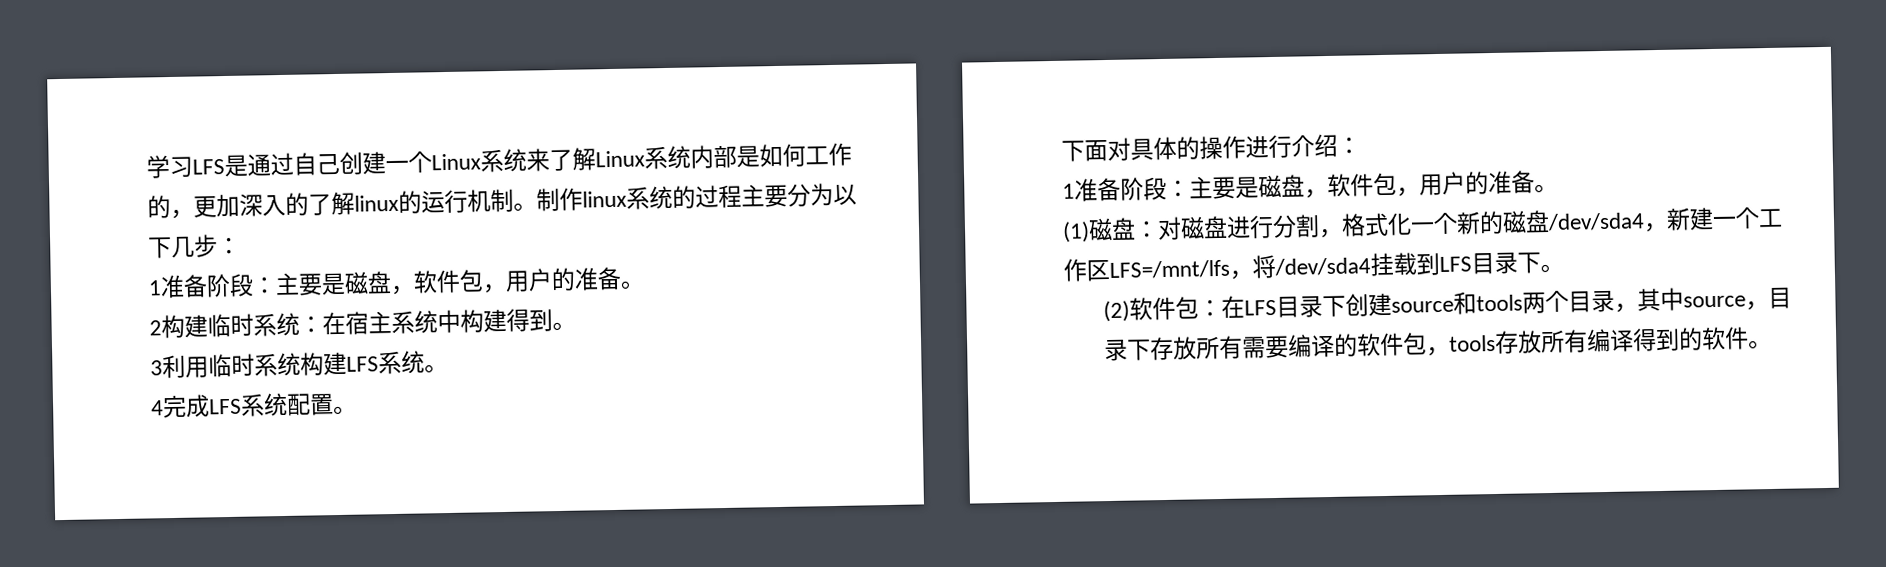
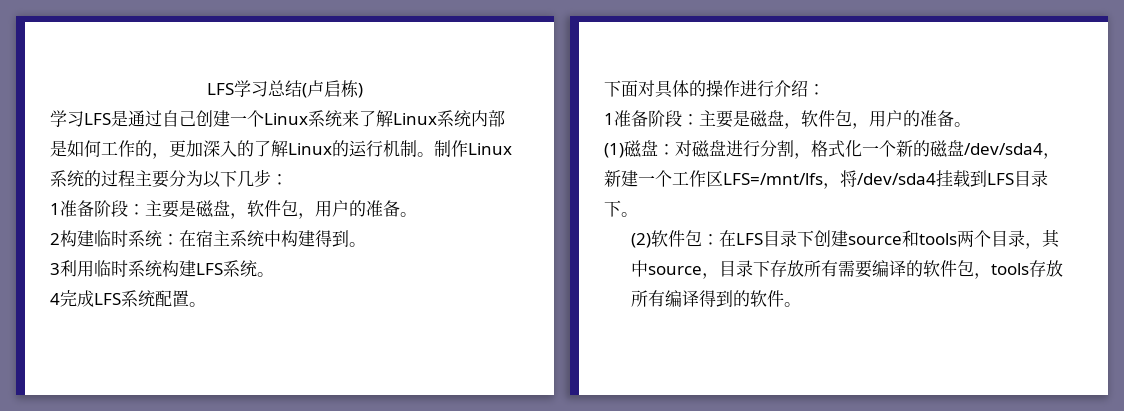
+ LFS学习总结(卢启栋)
- 学习LFS是通过自己创建一个Linux系统来了解Linux系统内部是如何工作的，更加深入的了解linux的运行机制。
+ 学习LFS是通过自己创建一个Linux系统来了解Linux系统内部是如何工作的，更加深入的了解Linux的运行机制。
- 制作linux系统的过程主要分为以下几步：
+ 制作Linux系统的过程主要分为以下几步：

